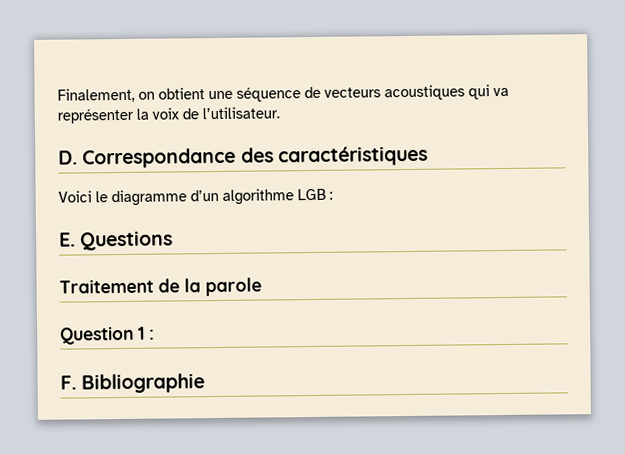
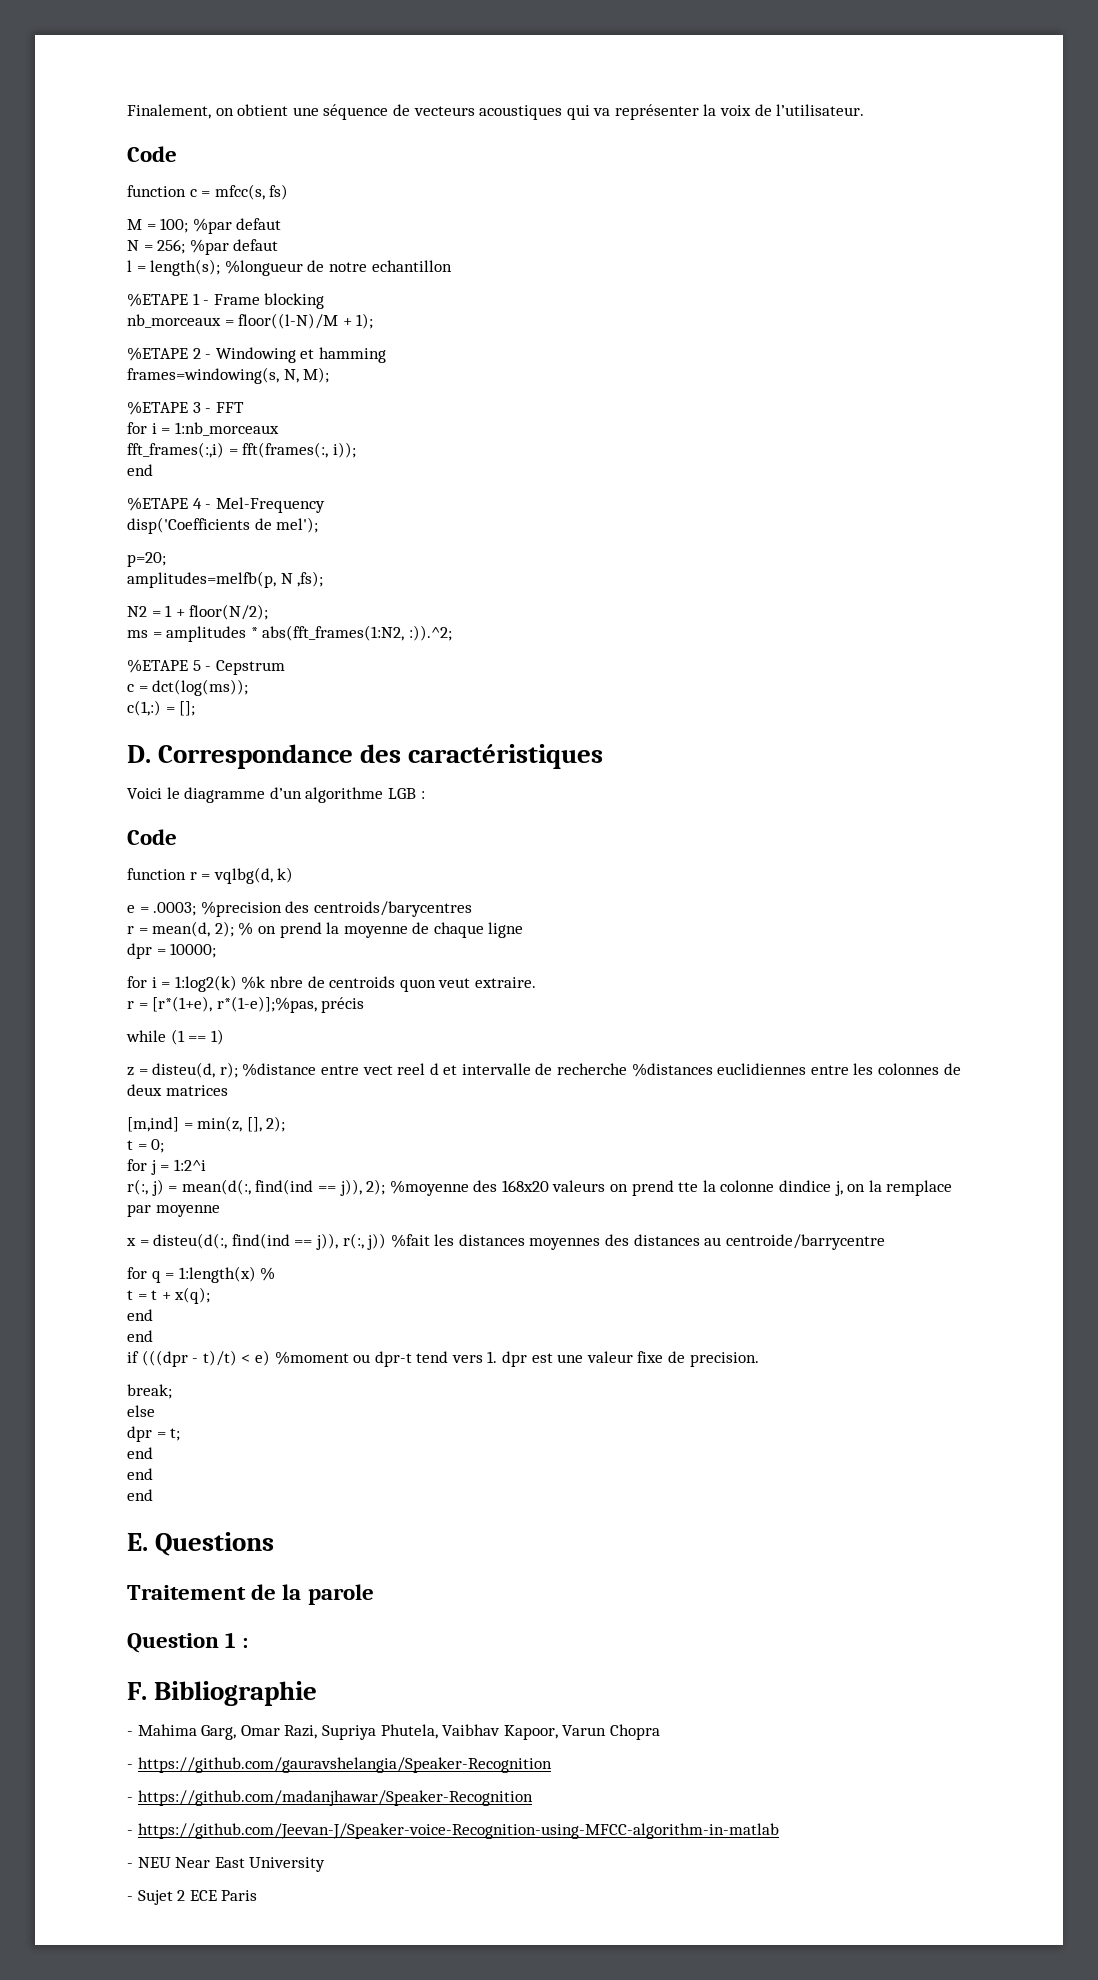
  Finalement, on obtient une séquence de vecteurs acoustiques qui va représenter la voix de l’utilisateur.
+ Code
+ function c = mfcc(s, fs)
+ M = 100; %par defaut
+ N = 256; %par defaut
+ l = length(s); %longueur de notre echantillon
+ %ETAPE 1 - Frame blocking
+ nb_morceaux = floor((l-N)/M + 1);
+ %ETAPE 2 - Windowing et hamming
+ frames=windowing(s, N, M);
+ %ETAPE 3 - FFT
+ for i = 1:nb_morceaux
+ fft_frames(:,i) = fft(frames(:, i));
+ end
+ %ETAPE 4 - Mel-Frequency
+ disp('Coefficients de mel');
+ p=20;
+ amplitudes=melfb(p, N ,fs);
+ N2 = 1 + floor(N/2);
+ ms = amplitudes * abs(fft_frames(1:N2, :)).^2;
+ %ETAPE 5 - Cepstrum
+ c = dct(log(ms));
+ c(1,:) = [];
  Voici le diagramme d’un algorithme LGB :
+ Code
+ function r = vqlbg(d, k)
+ e = .0003; %precision des centroids/barycentres
+ r = mean(d, 2); % on prend la moyenne de chaque ligne
+ dpr = 10000;
+ for i = 1:log2(k) %k nbre de centroids quon veut extraire.
+ r = [r*(1+e), r*(1-e)];%pas, précis
+ while (1 == 1)
+ z = disteu(d, r); %distance entre vect reel d et intervalle de recherche %distances euclidiennes entre les colonnes de deux matrices
+ [m,ind] = min(z, [], 2);
+ t = 0;
+ for j = 1:2^i
+ r(:, j) = mean(d(:, find(ind == j)), 2); %moyenne des 168x20 valeurs on prend tte la colonne dindice j, on la remplace par moyenne
+ x = disteu(d(:, find(ind == j)), r(:, j)) %fait les distances moyennes des distances au centroide/barrycentre
+ for q = 1:length(x) %
+ t = t + x(q);
+ end
+ end
+ if (((dpr - t)/t) < e) %moment ou dpr-t tend vers 1. dpr est une valeur fixe de precision.
+ break;
+ else
+ dpr = t;
+ end
+ end
+ end
+ - Mahima Garg, Omar Razi, Supriya Phutela, Vaibhav Kapoor, Varun Chopra
+ - https://github.com/gauravshelangia/Speaker-Recognition
+ - https://github.com/madanjhawar/Speaker-Recognition
+ - https://github.com/Jeevan-J/Speaker-voice-Recognition-using-MFCC-algorithm-in-matlab
+ - NEU Near East University
+ - Sujet 2 ECE Paris

